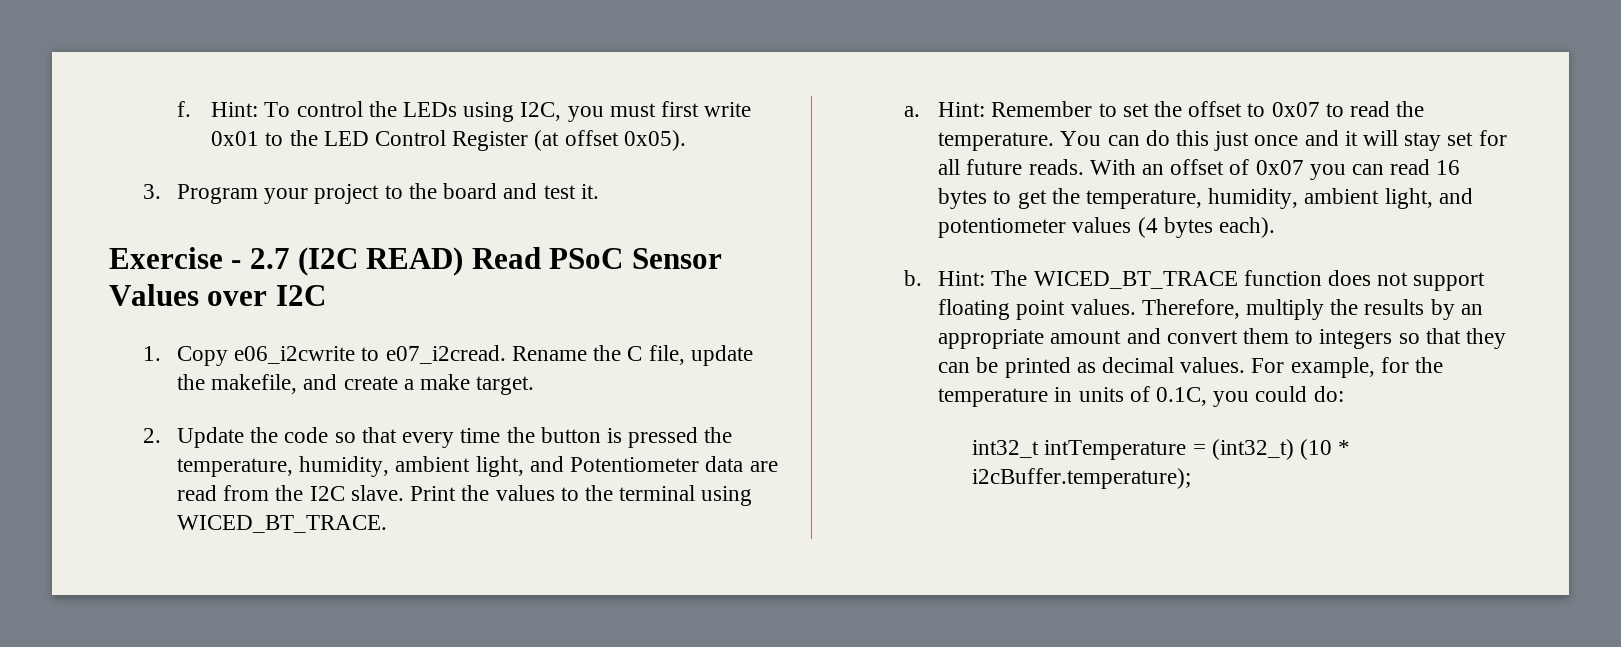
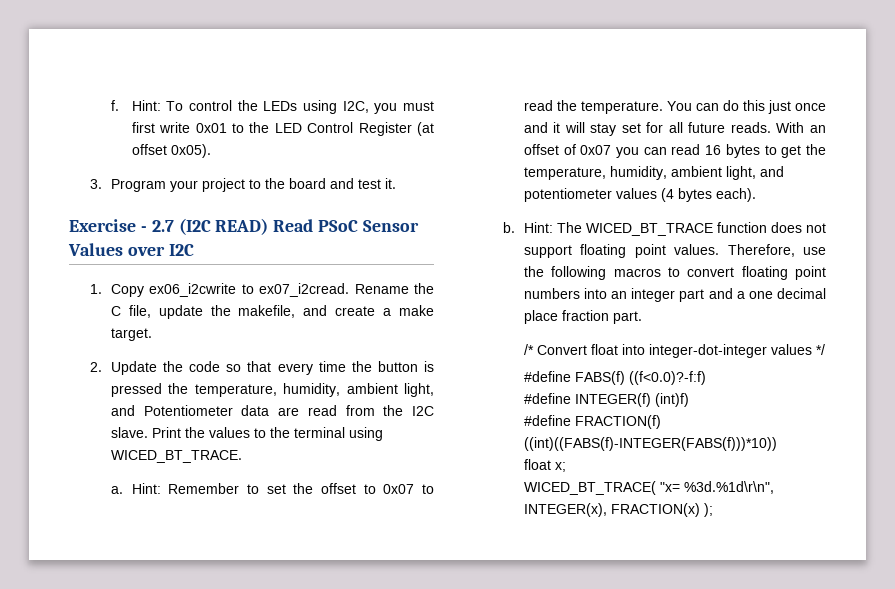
- 1. Copy e06_i2cwrite to e07_i2cread.
+ 1. Copy ex06_i2cwrite to ex07_i2cread.
- Therefore, multiply the results by an appropriate amount and convert them to integers so that they can be printed as decimal values. For example, for the temperature in units of 0.1C, you could do:
- int32_t intTemperature = (int32_t) (10 * i2cBuffer.temperature);
+ Therefore, use the following macros to convert floating point numbers into an integer part and a one decimal place fraction part.
+ /* Convert float into integer-dot-integer values */
+ #define FABS(f) ((f<0.0)?-f:f)
+ #define INTEGER(f) (int)f)
+ #define FRACTION(f) ((int)((FABS(f)-INTEGER(FABS(f)))*10))
+ float x;
+ WICED_BT_TRACE( "x= %3d.%1d\r\n", INTEGER(x), FRACTION(x) );

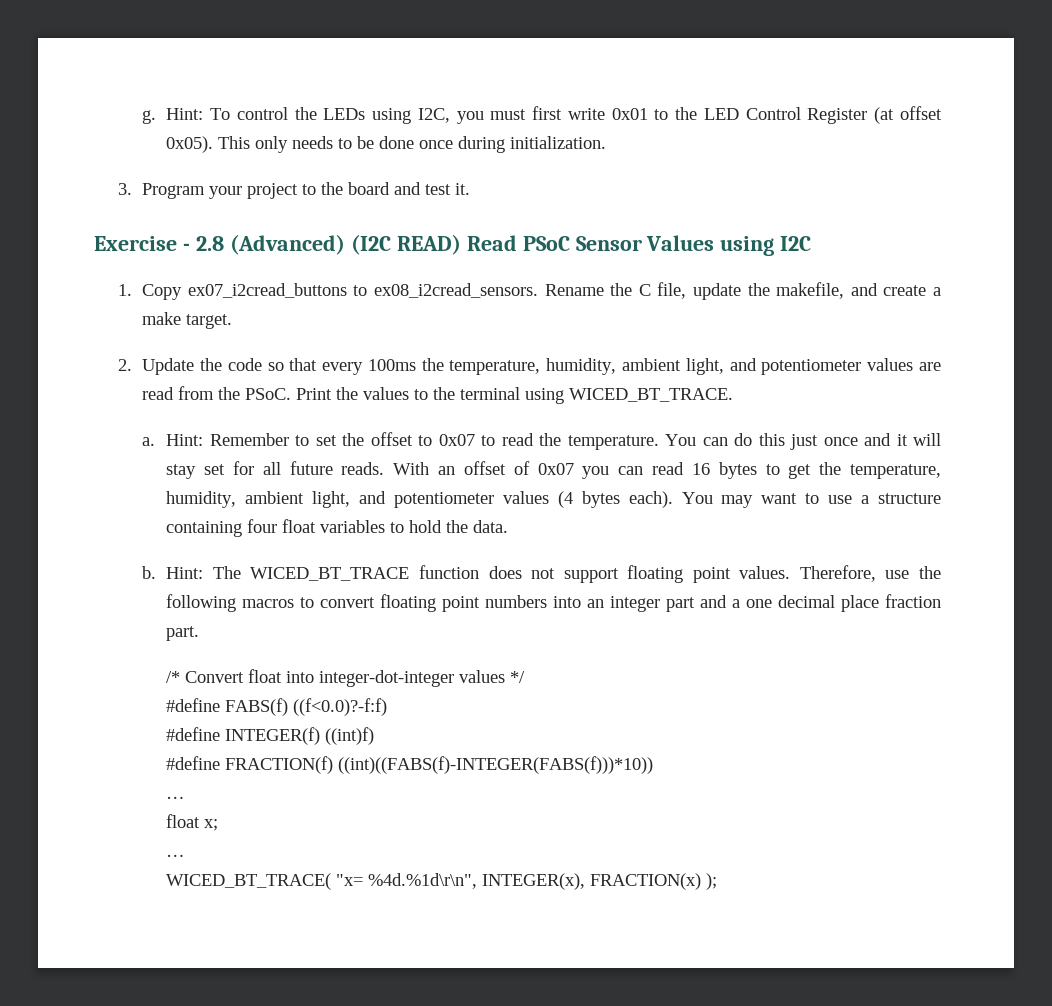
- f.
+ g.
+ This only needs to be done once during initialization.
- Exercise - 2.7 (I2C READ) Read PSoC Sensor Values over I2C
+ Exercise - 2.8 (Advanced) (I2C READ) Read PSoC Sensor Values using I2C
- 1. Copy ex06_i2cwrite to ex07_i2cread.
+ 1. Copy ex07_i2cread_buttons to ex08_i2cread_sensors.
- 2. Update the code so that every time the button is pressed the temperature, humidity, ambient light, and Potentiometer data are read from the I2C slave.
+ 2. Update the code so that every 100ms the temperature, humidity, ambient light, and potentiometer values are read from the PSoC.
+ You may want to use a structure containing four float variables to hold the data.
- #define INTEGER(f) (int)f)
+ #define INTEGER(f) ((int)f)
  #define FRACTION(f) ((int)((FABS(f)-INTEGER(FABS(f)))*10))
+ …
  float x;
+ …
- WICED_BT_TRACE( "x= %3d.%1d\r\n", INTEGER(x), FRACTION(x) );
+ WICED_BT_TRACE( "x= %4d.%1d\r\n", INTEGER(x), FRACTION(x) );

